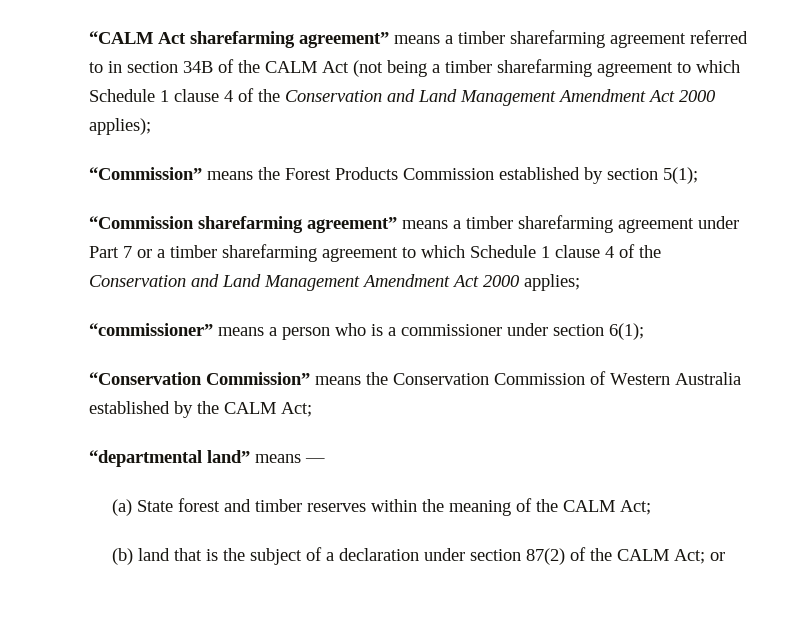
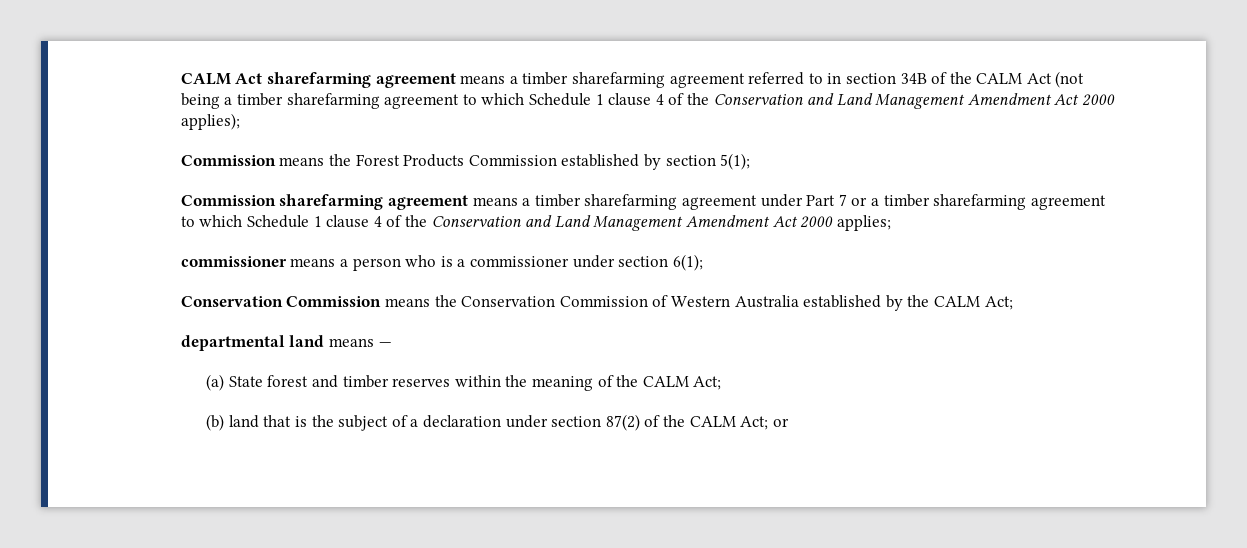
- “CALM Act sharefarming agreement” means a timber sharefarming agreement referred to in section 34B of the CALM Act (not being a timber sharefarming agreement to which Schedule 1 clause 4 of the Conservation and Land Management Amendment Act 2000 applies);
+ CALM Act sharefarming agreement means a timber sharefarming agreement referred to in section 34B of the CALM Act (not being a timber sharefarming agreement to which Schedule 1 clause 4 of the Conservation and Land Management Amendment Act 2000 applies);
- “Commission” means the Forest Products Commission established by section 5(1);
+ Commission means the Forest Products Commission established by section 5(1);
- “Commission sharefarming agreement” means a timber sharefarming agreement under Part 7 or a timber sharefarming agreement to which Schedule 1 clause 4 of the Conservation and Land Management Amendment Act 2000 applies;
+ Commission sharefarming agreement means a timber sharefarming agreement under Part 7 or a timber sharefarming agreement to which Schedule 1 clause 4 of the Conservation and Land Management Amendment Act 2000 applies;
- “commissioner” means a person who is a commissioner under section 6(1);
+ commissioner means a person who is a commissioner under section 6(1);
- “Conservation Commission” means the Conservation Commission of Western Australia established by the CALM Act;
+ Conservation Commission means the Conservation Commission of Western Australia established by the CALM Act;
- “departmental land” means —
+ departmental land means —

